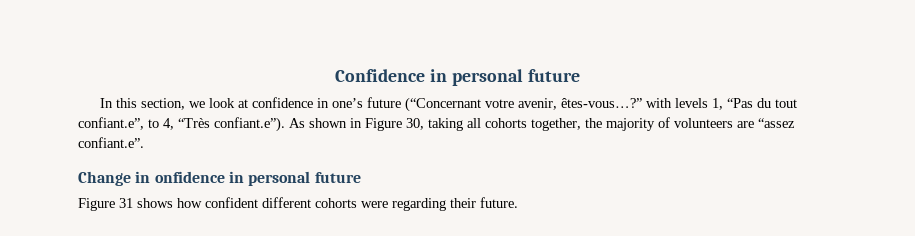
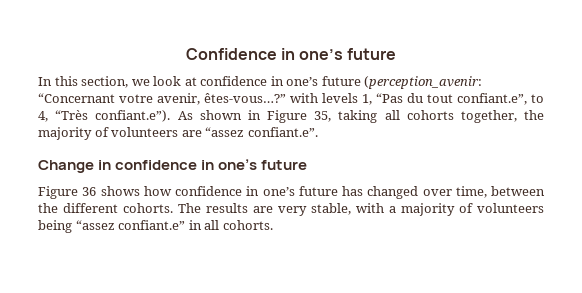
- Confidence in personal future
+ Confidence in one’s future
- In this section, we look at confidence in one’s future (“Concernant votre avenir, êtes-vous…?” with levels 1, “Pas du tout confiant.e”, to 4, “Très confiant.e”). As shown in Figure 30, taking all cohorts together, the majority of volunteers are “assez confiant.e”.
+ In this section, we look at confidence in one’s future (perception_avenir: “Concernant votre avenir, êtes-vous…?” with levels 1, “Pas du tout confiant.e”, to 4, “Très confiant.e”). As shown in Figure 35, taking all cohorts together, the majority of volunteers are “assez confiant.e”.
- Change in onfidence in personal future
+ Change in confidence in one’s future
- Figure 31 shows how confident different cohorts were regarding their future.
+ Figure 36 shows how confidence in one’s future has changed over time, between the different cohorts. The results are very stable, with a majority of volunteers being “assez confiant.e” in all cohorts.

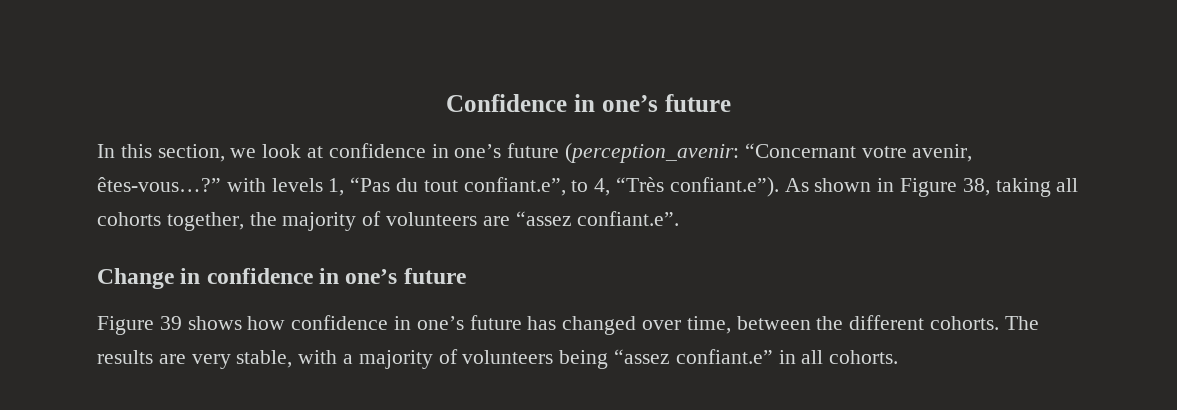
- In this section, we look at confidence in one’s future (perception_avenir: “Concernant votre avenir, êtes-vous…?” with levels 1, “Pas du tout confiant.e”, to 4, “Très confiant.e”). As shown in Figure 35, taking all cohorts together, the majority of volunteers are “assez confiant.e”.
+ In this section, we look at confidence in one’s future (perception_avenir: “Concernant votre avenir, êtes-vous…?” with levels 1, “Pas du tout confiant.e”, to 4, “Très confiant.e”). As shown in Figure 38, taking all cohorts together, the majority of volunteers are “assez confiant.e”.
- Figure 36 shows how confidence in one’s future has changed over time, between the different cohorts.
+ Figure 39 shows how confidence in one’s future has changed over time, between the different cohorts.

